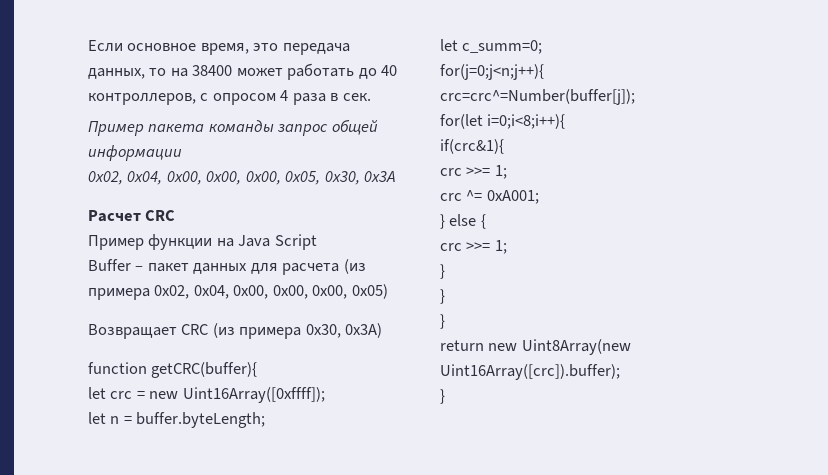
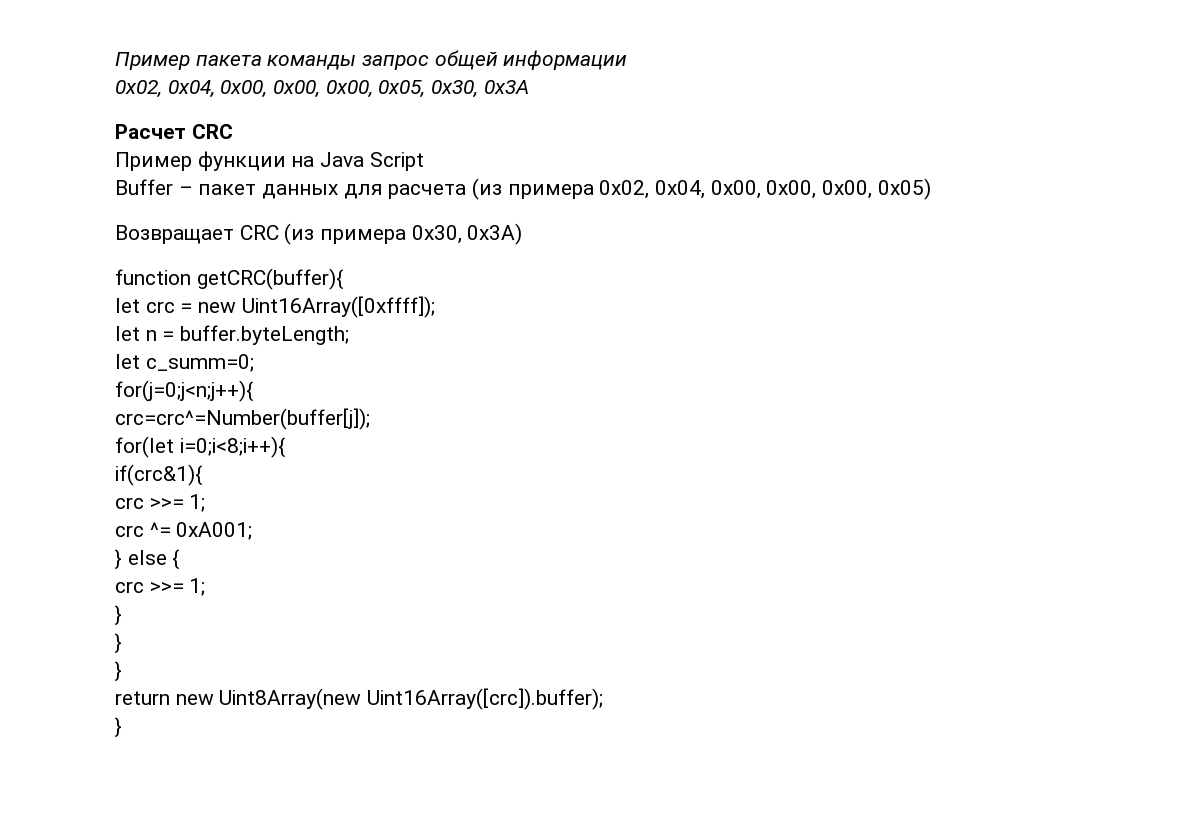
- Если основное время, это передача данных, то на 38400 может работать до 40 контроллеров, с опросом 4 раза в сек.

